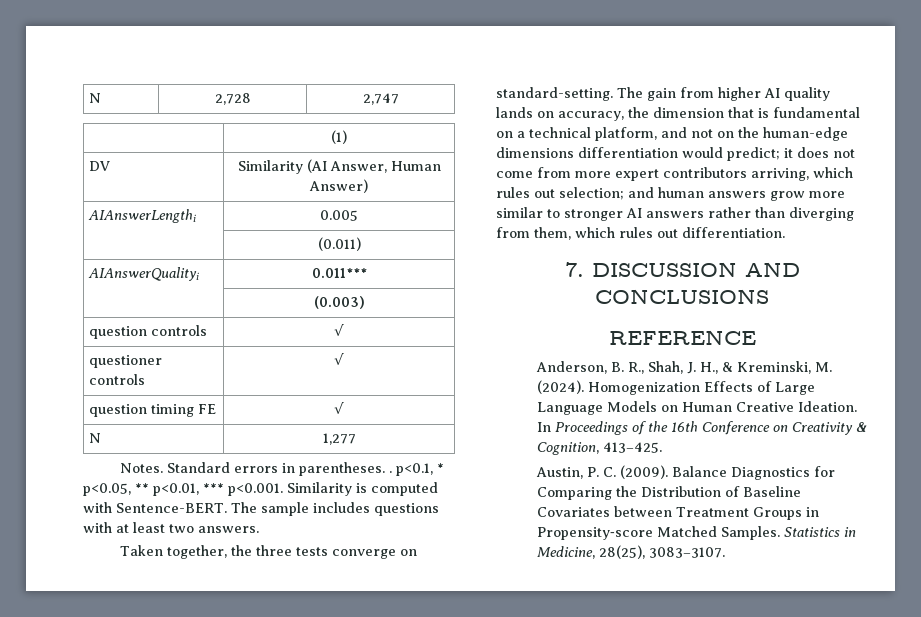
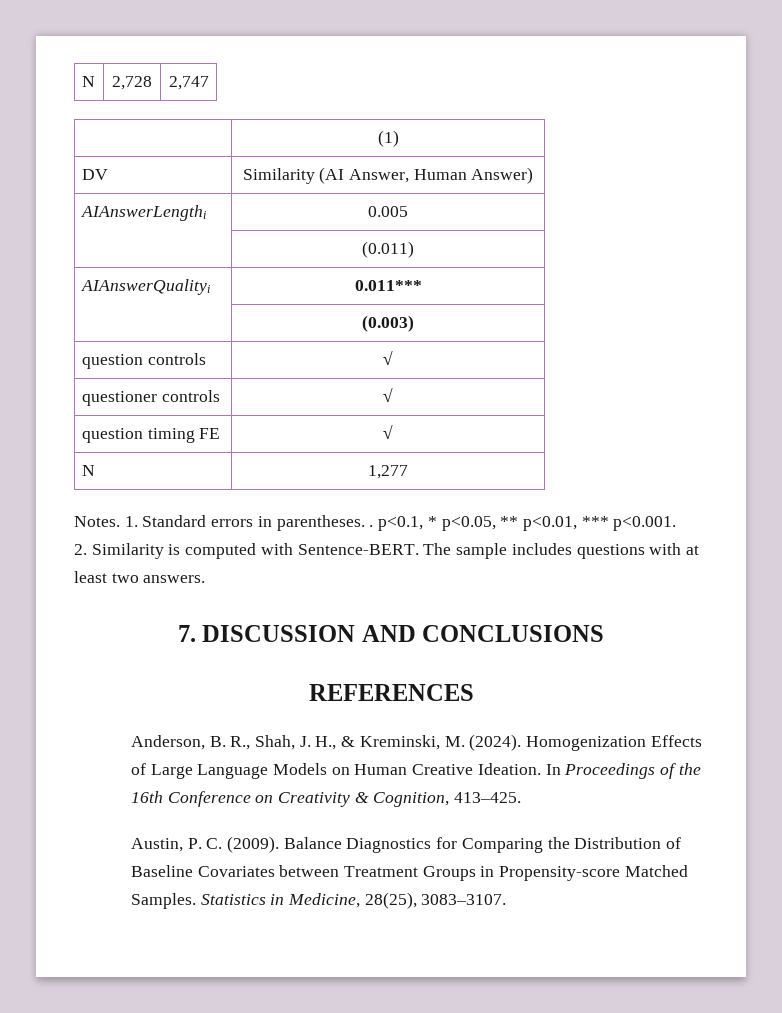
- Standard errors in parentheses. . p<0.1, * p<0.05, ** p<0.01, *** p<0.001. Similarity is computed with Sentence-BERT.
+ 1. Standard errors in parentheses. . p<0.1, * p<0.05, ** p<0.01, *** p<0.001.
+ 2. Similarity is computed with Sentence-BERT.
- Taken together, the three tests converge on standard-setting. The gain from higher AI quality lands on accuracy, the dimension that is fundamental on a technical platform, and not on the human-edge dimensions differentiation would predict; it does not come from more expert contributors arriving, which rules out selection; and human answers grow more similar to stronger AI answers rather than diverging from them, which rules out differentiation.
- REFERENCE
+ REFERENCES

